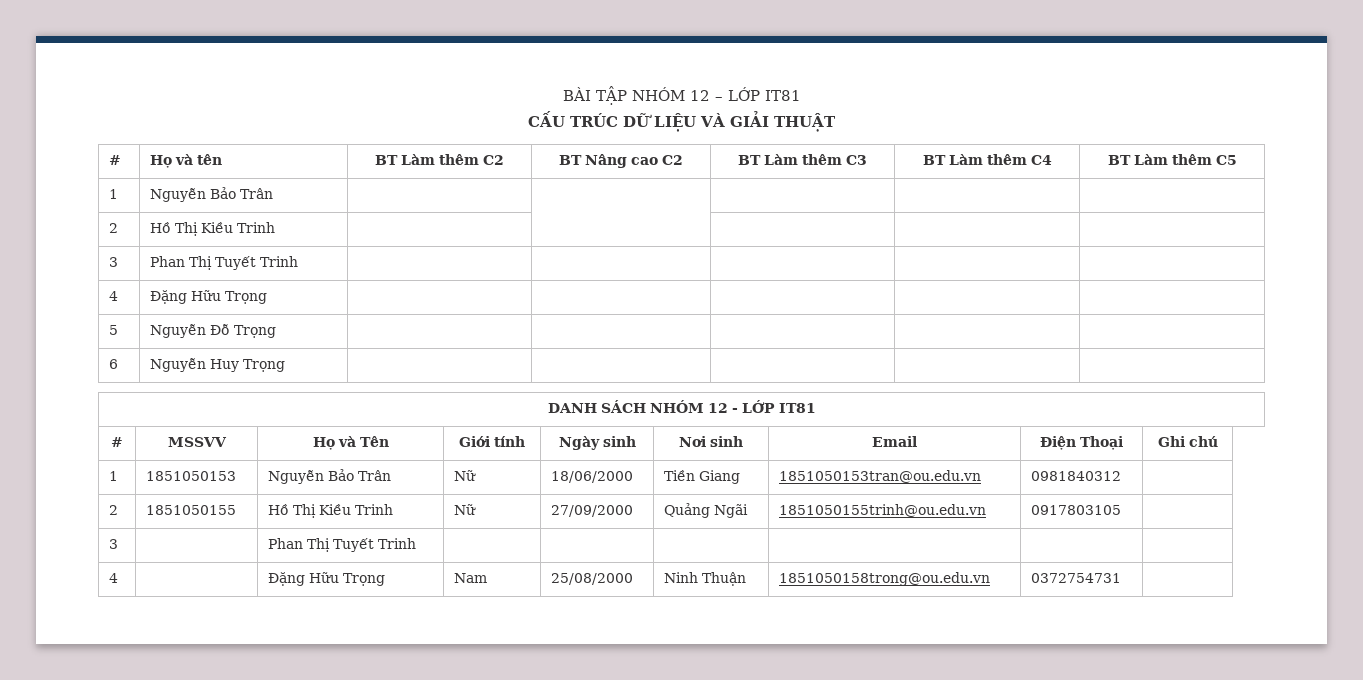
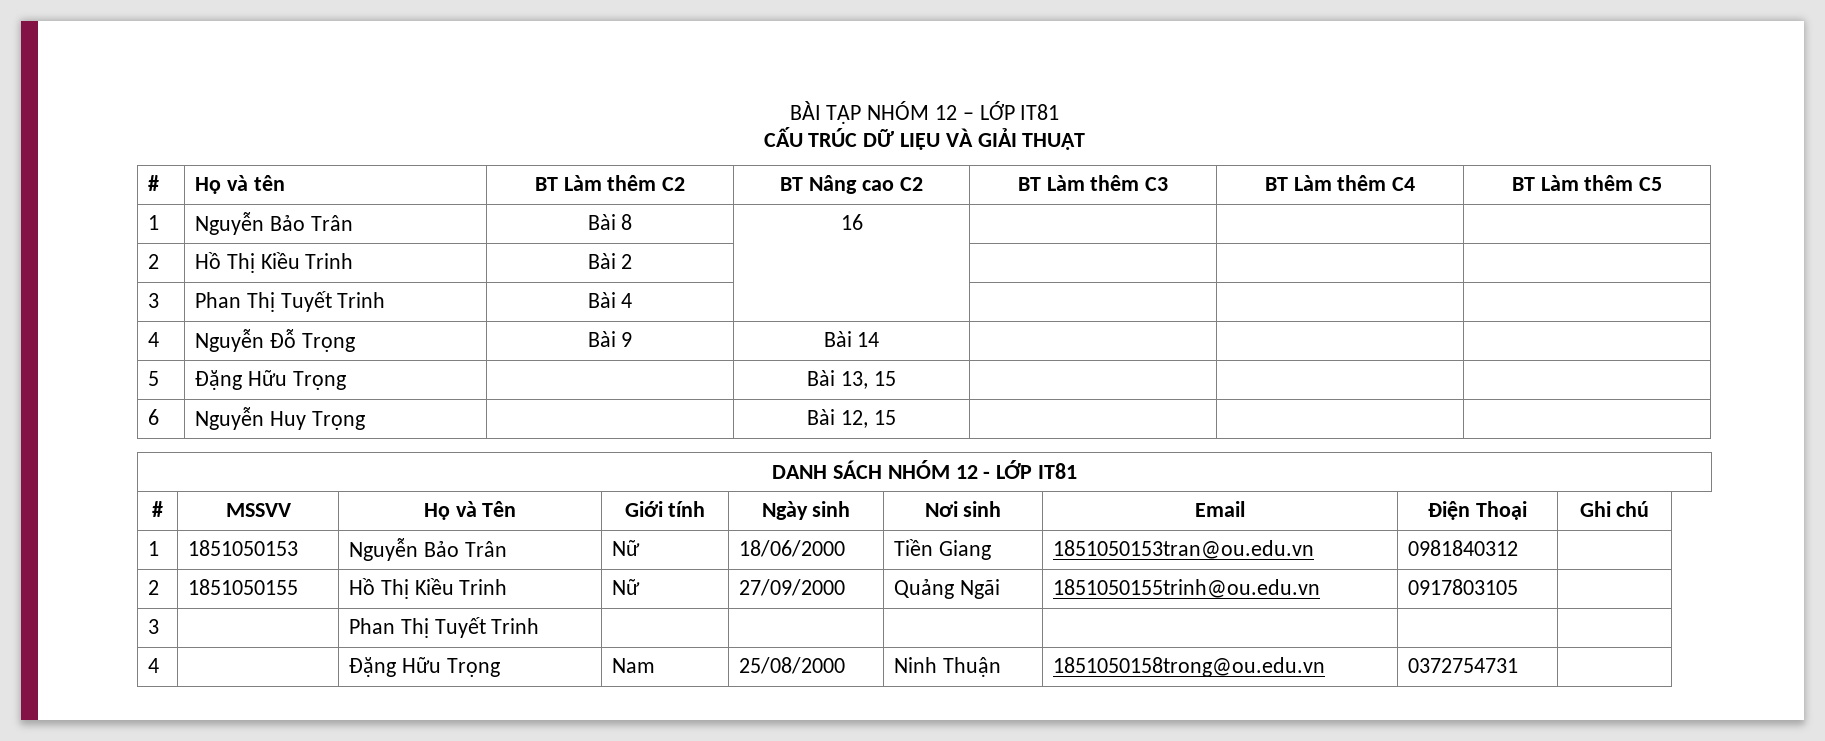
- 1 | Nguyễn Bảo Trân | | | | |
+ 1 | Nguyễn Bảo Trân | Bài 8 | 16 | | |
- 2 | Hồ Thị Kiều Trinh | | | | |
+ 2 | Hồ Thị Kiều Trinh | Bài 2 | | | |
- 3 | Phan Thị Tuyết Trinh | | | | |
- 4 | Đặng Hữu Trọng | | | | |
+ 3 | Phan Thị Tuyết Trinh | Bài 4 | | | |
+ 4 | Nguyễn Đỗ Trọng | Bài 9 | Bài 14 | | |
- 5 | Nguyễn Đỗ Trọng | | | | |
+ 5 | Đặng Hữu Trọng | | Bài 13, 15 | | |
- 6 | Nguyễn Huy Trọng | | | | |
+ 6 | Nguyễn Huy Trọng | | Bài 12, 15 | | |

